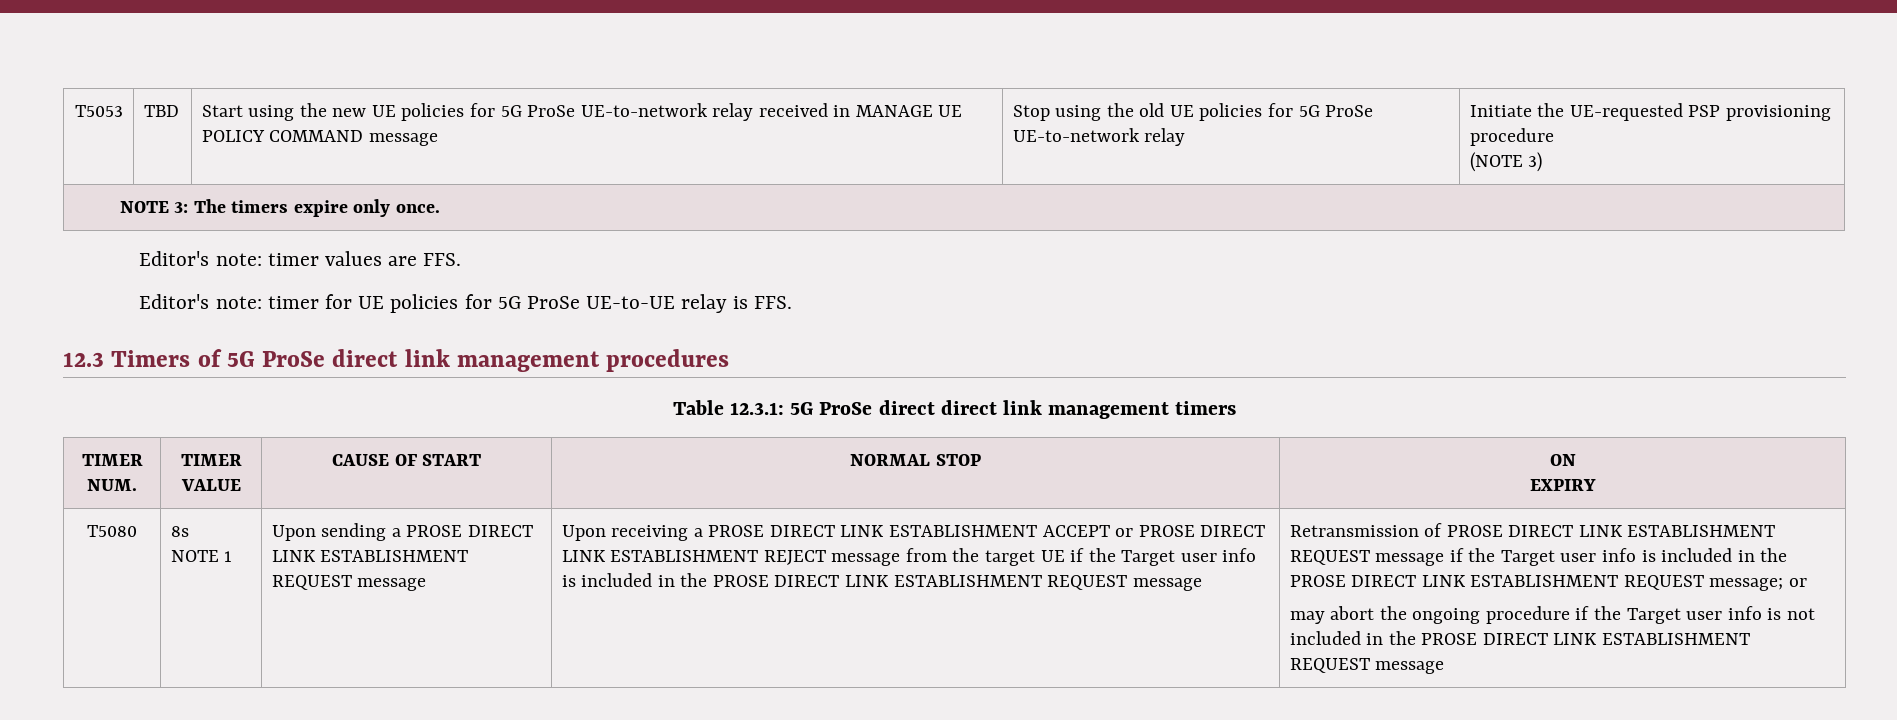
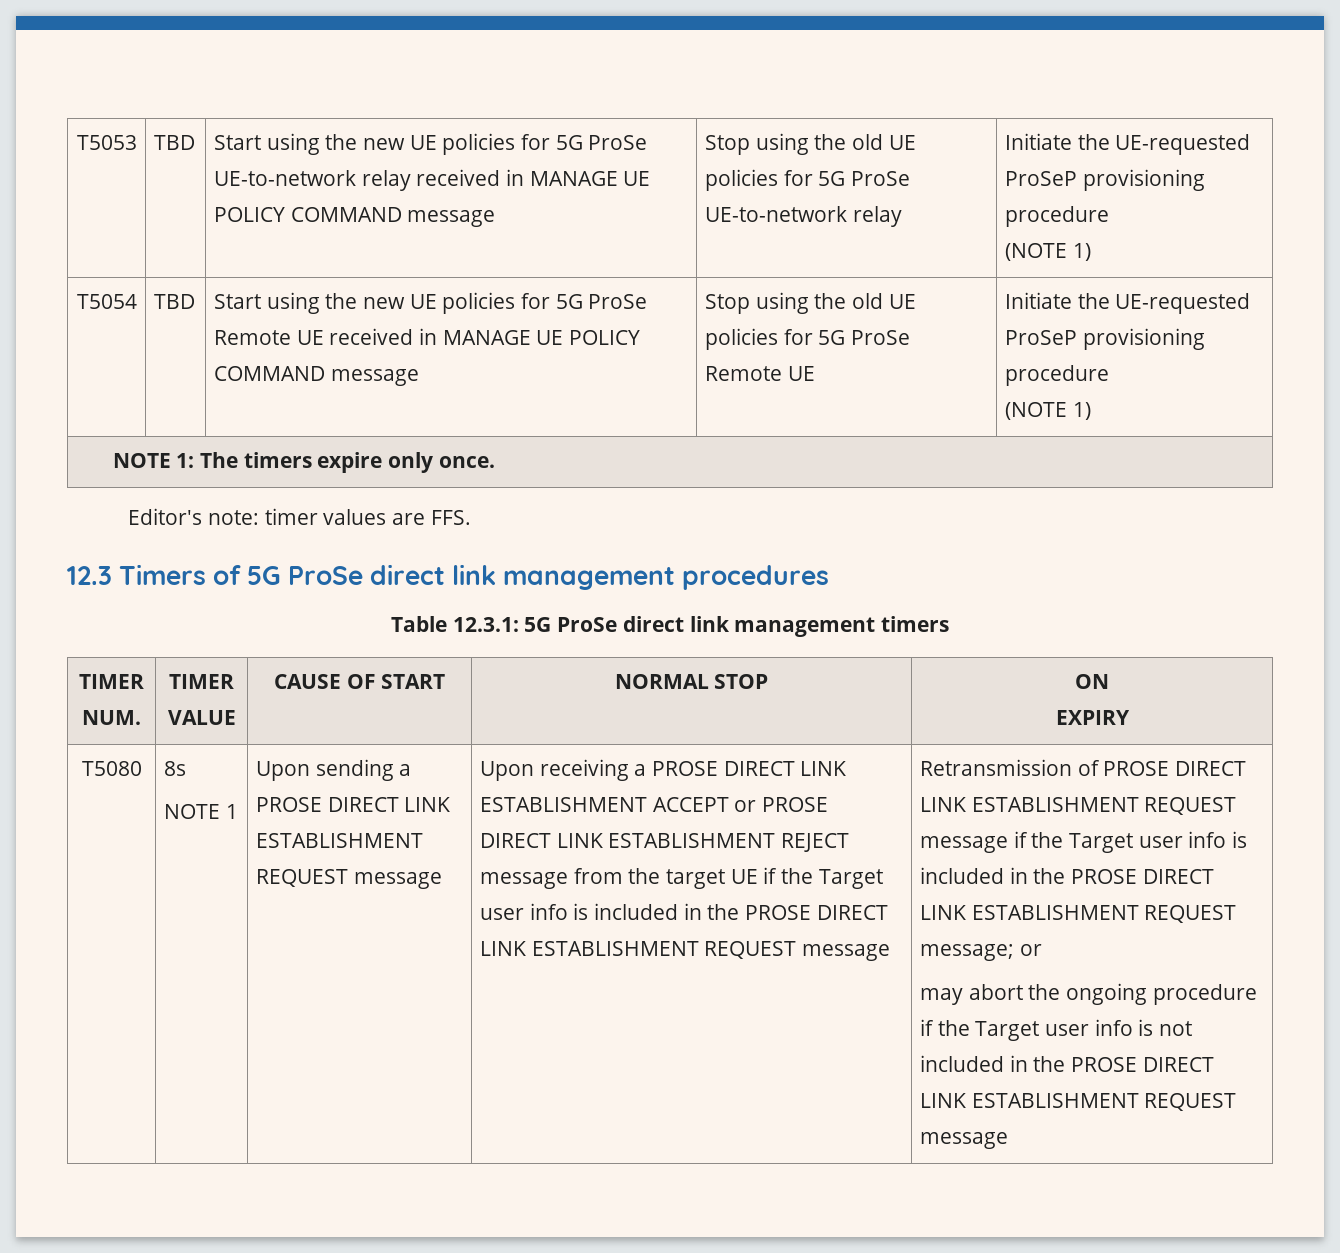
- T5053 | TBD | Start using the new UE policies for 5G ProSe UE-to-network relay received in MANAGE UE POLICY COMMAND message | Stop using the old UE policies for 5G ProSe UE-to-network relay | Initiate the UE-requested PSP provisioning procedure
- (NOTE 3)
- NOTE 3: The timers expire only once.
+ T5053 | TBD | Start using the new UE policies for 5G ProSe UE-to-network relay received in MANAGE UE POLICY COMMAND message | Stop using the old UE policies for 5G ProSe UE-to-network relay | Initiate the UE-requested ProSeP provisioning procedure
+ (NOTE 1)
+ T5054 | TBD | Start using the new UE policies for 5G ProSe Remote UE received in MANAGE UE POLICY COMMAND message | Stop using the old UE policies for 5G ProSe Remote UE | Initiate the UE-requested ProSeP provisioning procedure
+ (NOTE 1)
+ NOTE 1: The timers expire only once.
- Editor's note: timer for UE policies for 5G ProSe UE-to-UE relay is FFS.
- Table 12.3.1: 5G ProSe direct direct link management timers
+ Table 12.3.1: 5G ProSe direct link management timers

